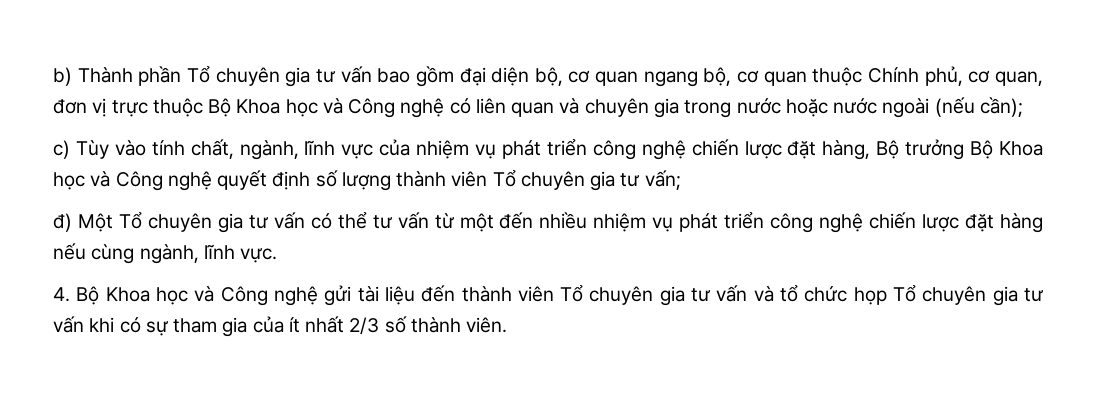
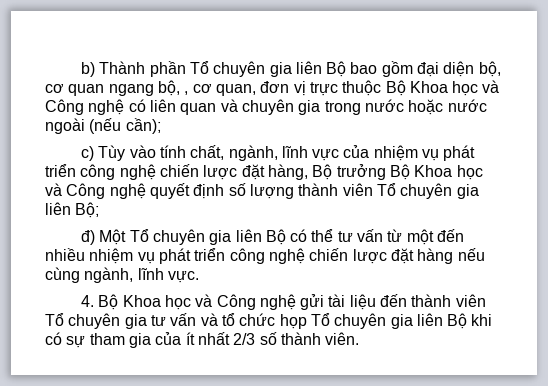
- b) Thành phần Tổ chuyên gia tư vấn bao gồm đại diện bộ, cơ quan ngang bộ, cơ quan thuộc Chính phủ, cơ quan, đơn vị trực thuộc Bộ Khoa học và Công nghệ có liên quan và chuyên gia trong nước hoặc nước ngoài (nếu cần);
+ b) Thành phần Tổ chuyên gia liên Bộ bao gồm đại diện bộ, cơ quan ngang bộ, , cơ quan, đơn vị trực thuộc Bộ Khoa học và Công nghệ có liên quan và chuyên gia trong nước hoặc nước ngoài (nếu cần);
- c) Tùy vào tính chất, ngành, lĩnh vực của nhiệm vụ phát triển công nghệ chiến lược đặt hàng, Bộ trưởng Bộ Khoa học và Công nghệ quyết định số lượng thành viên Tổ chuyên gia tư vấn;
+ c) Tùy vào tính chất, ngành, lĩnh vực của nhiệm vụ phát triển công nghệ chiến lược đặt hàng, Bộ trưởng Bộ Khoa học và Công nghệ quyết định số lượng thành viên Tổ chuyên gia liên Bộ;
- đ) Một Tổ chuyên gia tư vấn có thể tư vấn từ một đến nhiều nhiệm vụ phát triển công nghệ chiến lược đặt hàng nếu cùng ngành, lĩnh vực.
+ đ) Một Tổ chuyên gia liên Bộ có thể tư vấn từ một đến nhiều nhiệm vụ phát triển công nghệ chiến lược đặt hàng nếu cùng ngành, lĩnh vực.
- 4. Bộ Khoa học và Công nghệ gửi tài liệu đến thành viên Tổ chuyên gia tư vấn và tổ chức họp Tổ chuyên gia tư vấn khi có sự tham gia của ít nhất 2/3 số thành viên.
+ 4. Bộ Khoa học và Công nghệ gửi tài liệu đến thành viên Tổ chuyên gia tư vấn và tổ chức họp Tổ chuyên gia liên Bộ khi có sự tham gia của ít nhất 2/3 số thành viên.

